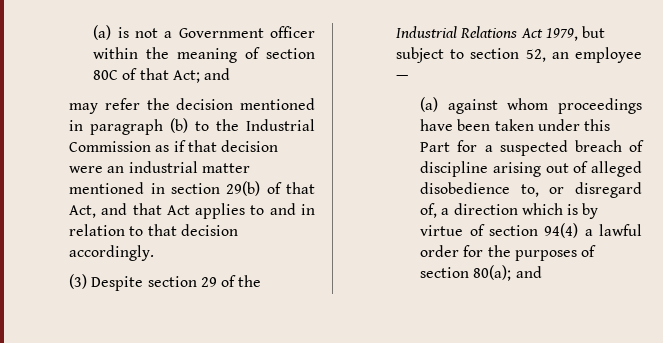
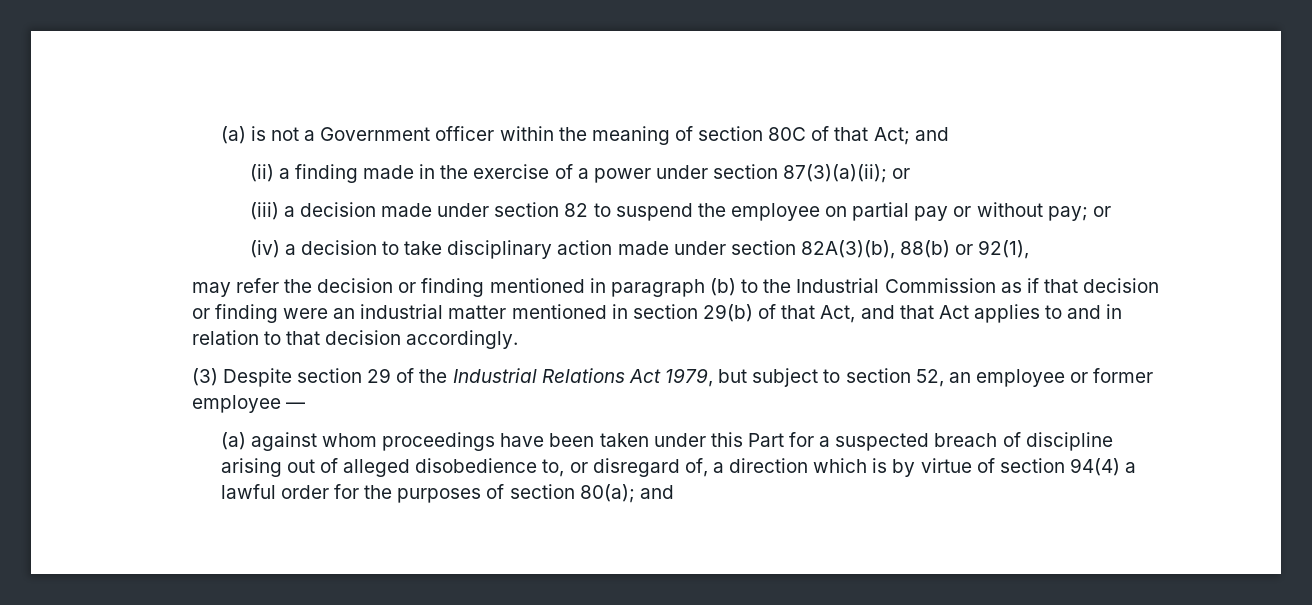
+ (ii) a finding made in the exercise of a power under section 87(3)(a)(ii); or
+ (iii) a decision made under section 82 to suspend the employee on partial pay or without pay; or
+ (iv) a decision to take disciplinary action made under section 82A(3)(b), 88(b) or 92(1),
- may refer the decision mentioned in paragraph (b) to the Industrial Commission as if that decision were an industrial matter mentioned in section 29(b) of that Act, and that Act applies to and in relation to that decision accordingly.
+ may refer the decision or finding mentioned in paragraph (b) to the Industrial Commission as if that decision or finding were an industrial matter mentioned in section 29(b) of that Act, and that Act applies to and in relation to that decision accordingly.
- (3) Despite section 29 of the Industrial Relations Act 1979, but subject to section 52, an employee —
+ (3) Despite section 29 of the Industrial Relations Act 1979, but subject to section 52, an employee or former employee —

